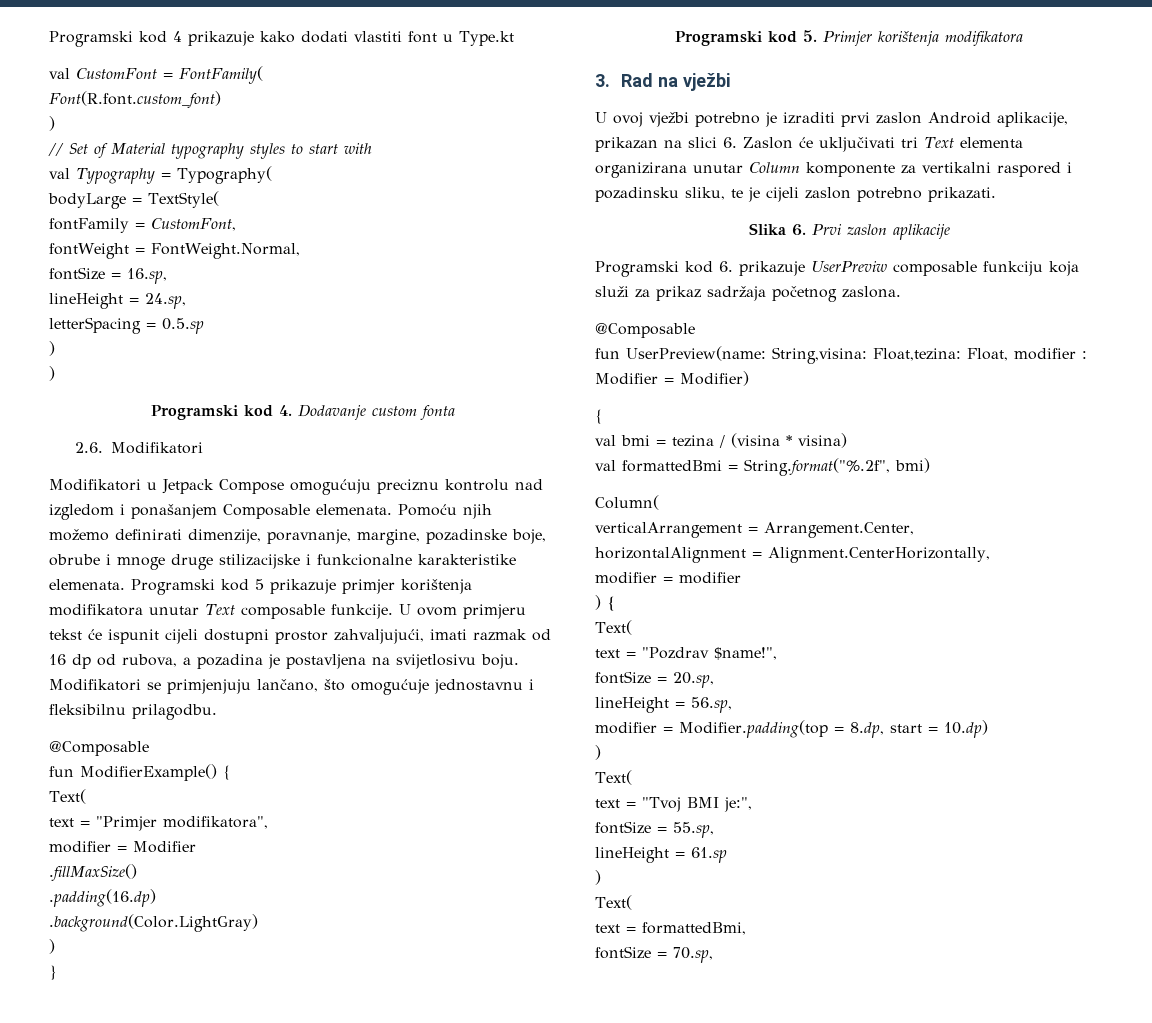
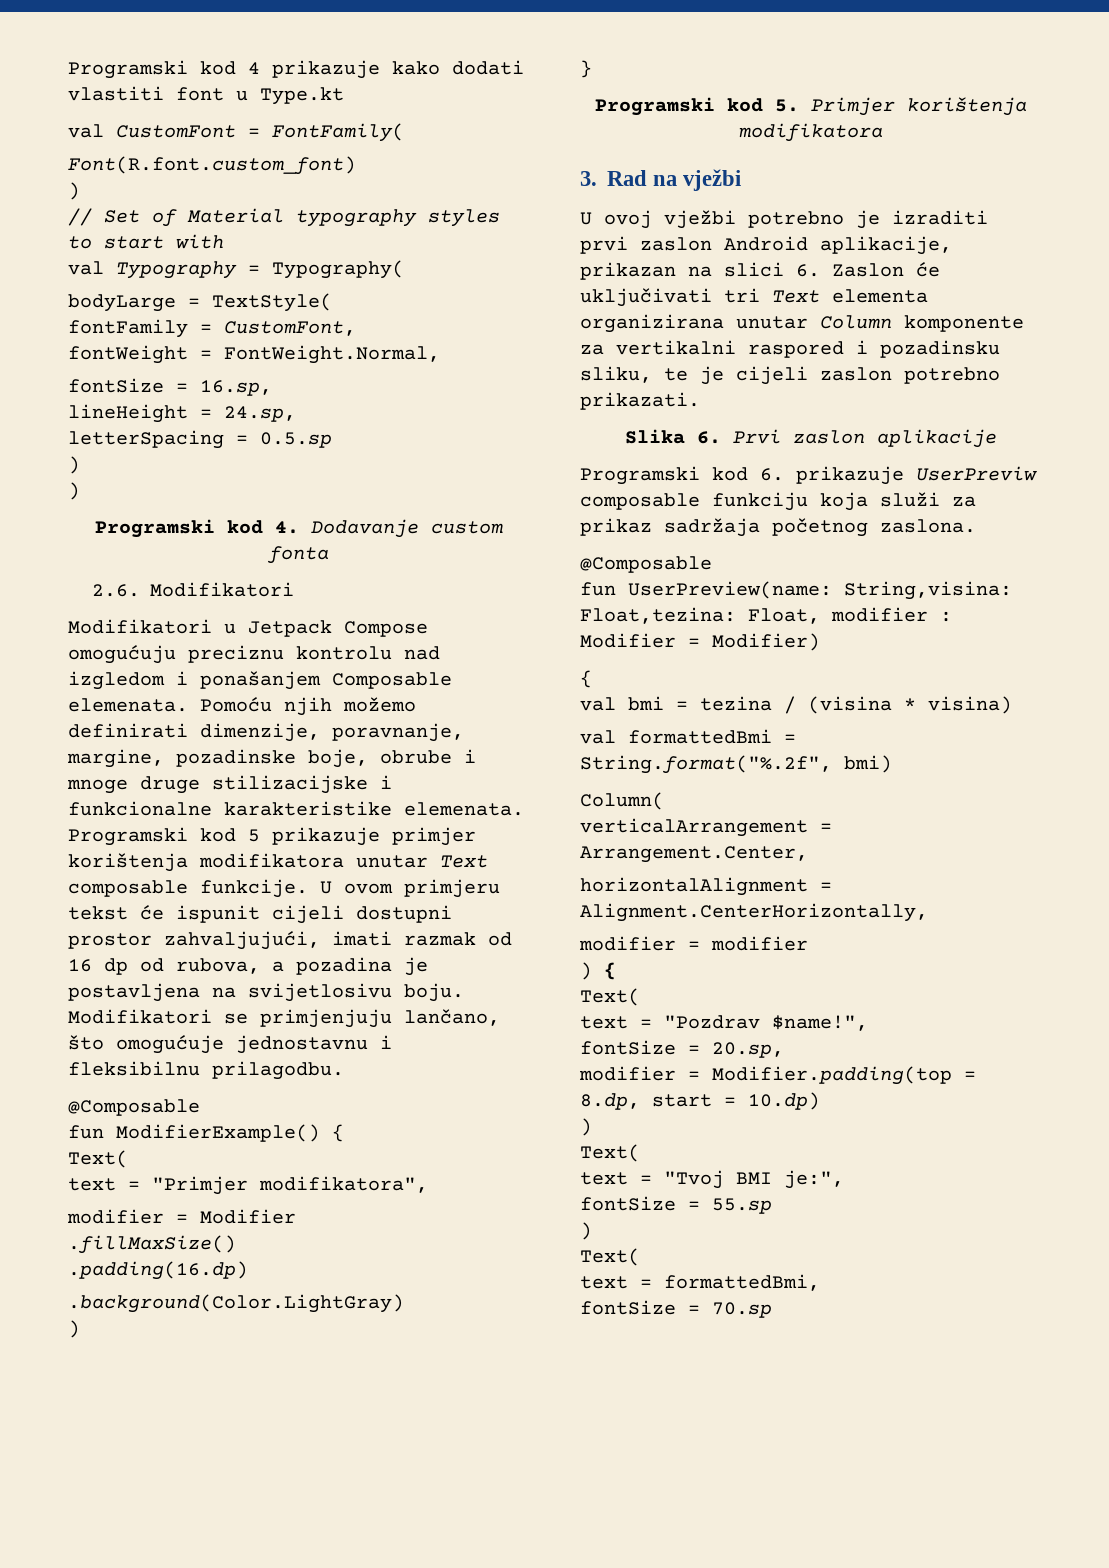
- lineHeight = 56.sp,
- fontSize = 55.sp,
- lineHeight = 61.sp
+ fontSize = 55.sp
- fontSize = 70.sp,
+ fontSize = 70.sp

